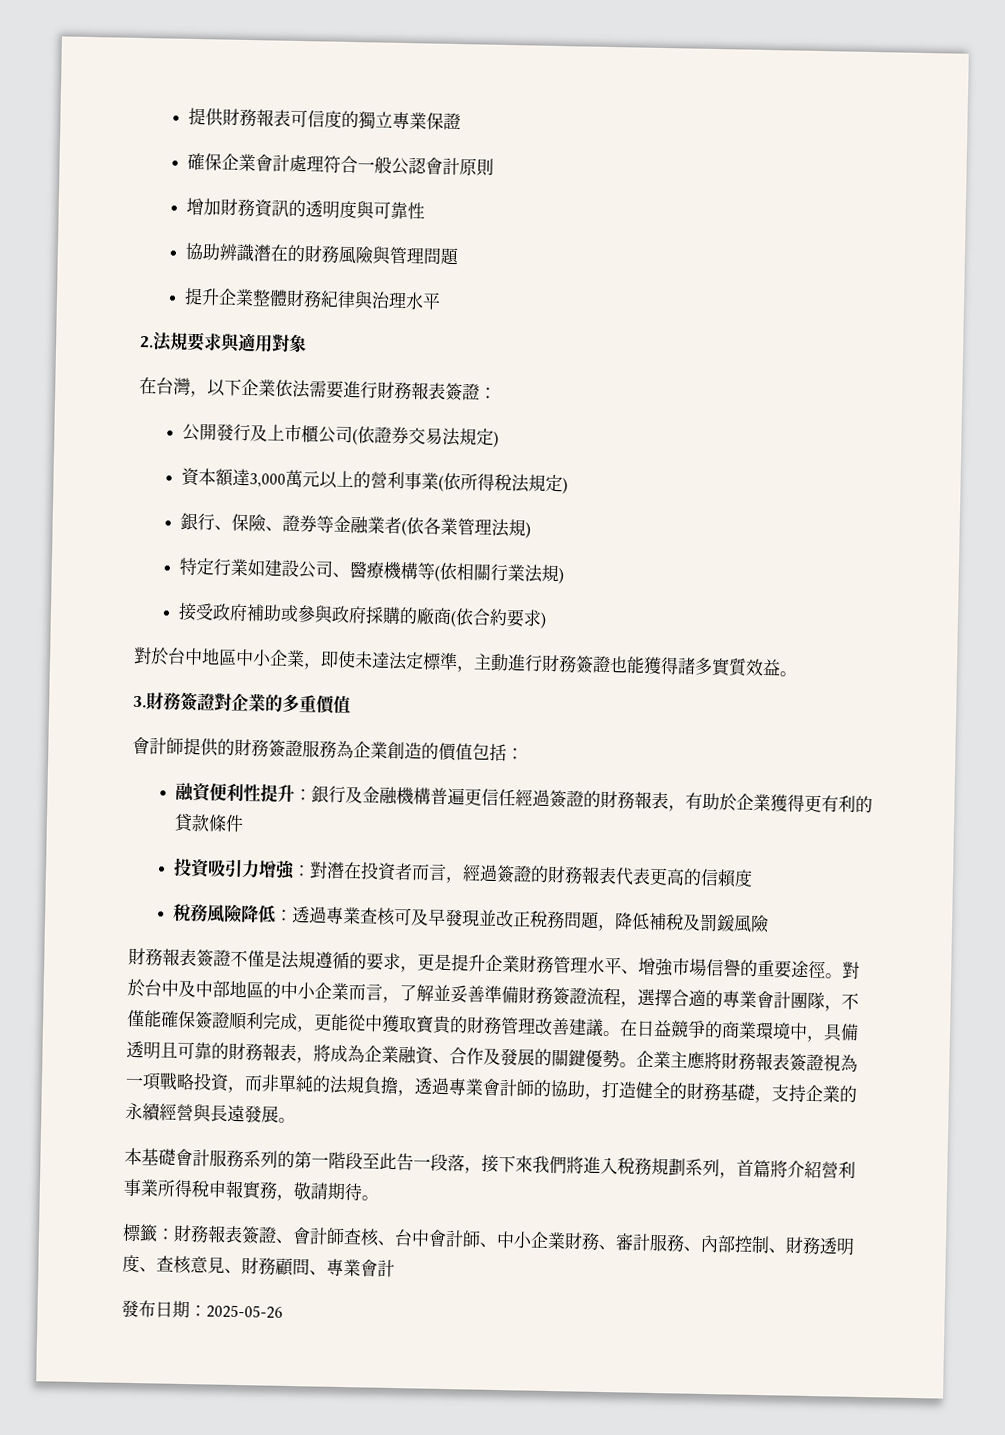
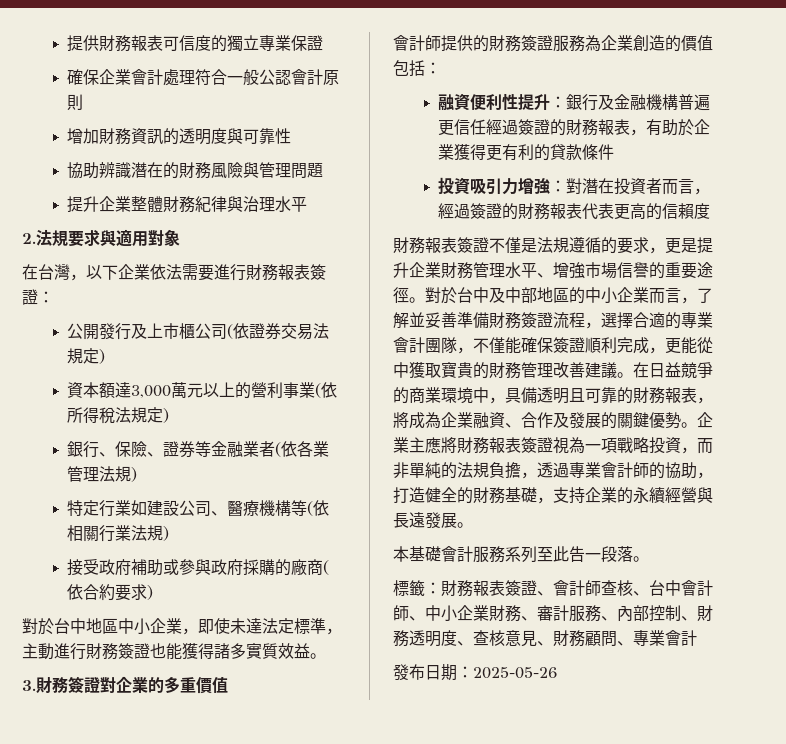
- 稅務風險降低：透過專業查核可及早發現並改正稅務問題，降低補稅及罰鍰風險
- 本基礎會計服務系列的第一階段至此告一段落，接下來我們將進入稅務規劃系列，首篇將介紹營利事業所得稅申報實務，敬請期待。
+ 本基礎會計服務系列至此告一段落。

